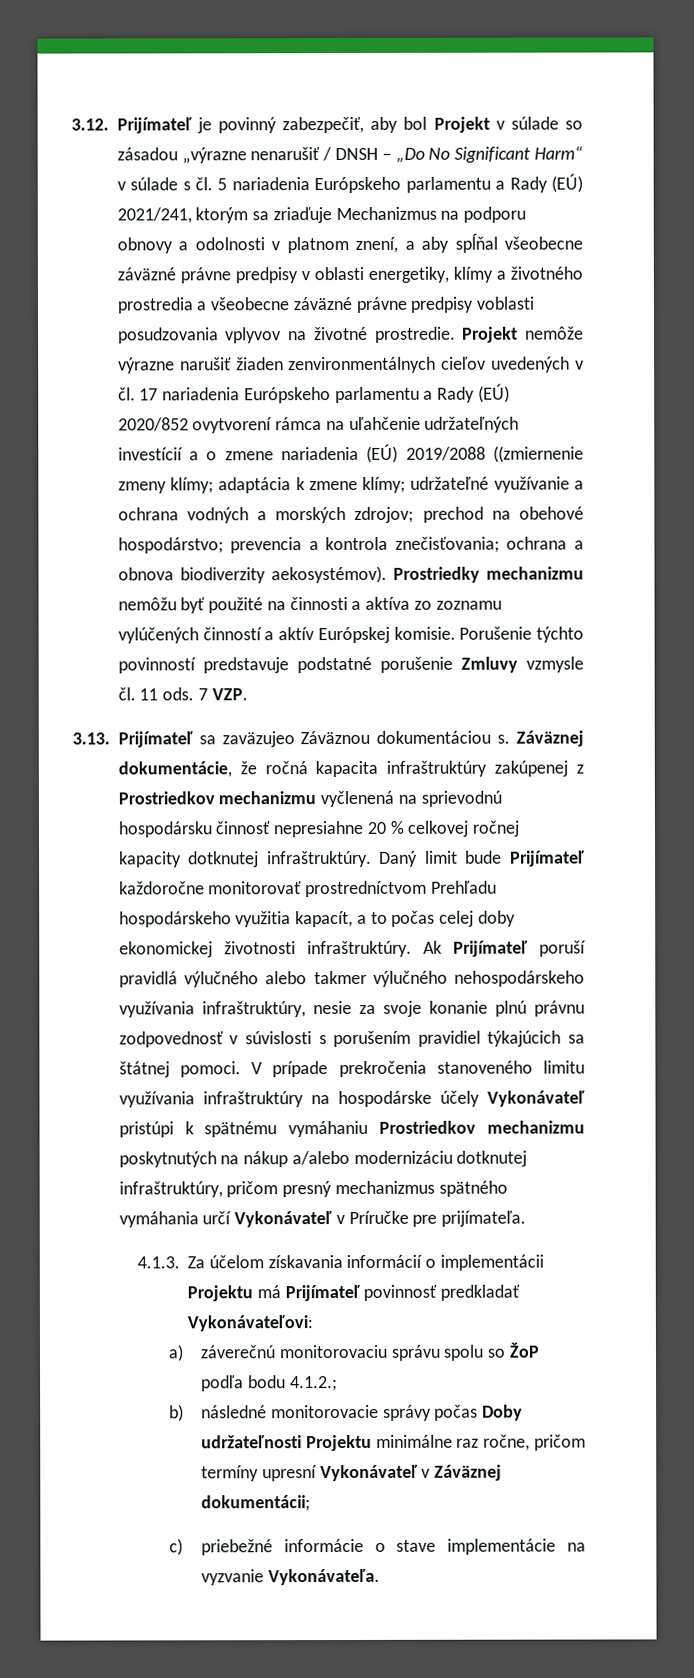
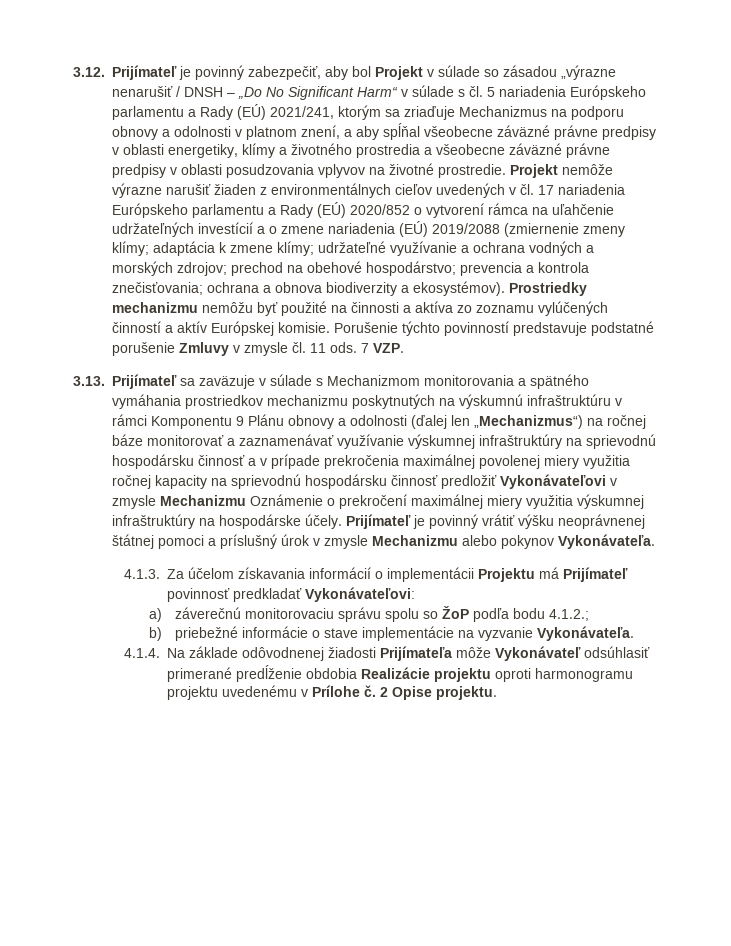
- 3.12. Prijímateľ je povinný zabezpečiť, aby bol Projekt v súlade so zásadou „výrazne nenarušiť / DNSH – „Do No Significant Harm“ v súlade s čl. 5 nariadenia Európskeho parlamentu a Rady (EÚ) 2021/241, ktorým sa zriaďuje Mechanizmus na podporu obnovy a odolnosti v platnom znení, a aby spĺňal všeobecne záväzné právne predpisy v oblasti energetiky, klímy a životného prostredia a všeobecne záväzné právne predpisy voblasti posudzovania vplyvov na životné prostredie.
+ 3.12. Prijímateľ je povinný zabezpečiť, aby bol Projekt v súlade so zásadou „výrazne nenarušiť / DNSH – „Do No Significant Harm“ v súlade s čl. 5 nariadenia Európskeho parlamentu a Rady (EÚ) 2021/241, ktorým sa zriaďuje Mechanizmus na podporu obnovy a odolnosti v platnom znení, a aby spĺňal všeobecne záväzné právne predpisy v oblasti energetiky, klímy a životného prostredia a všeobecne záväzné právne predpisy v oblasti posudzovania vplyvov na životné prostredie.
- Projekt nemôže výrazne narušiť žiaden zenvironmentálnych cieľov uvedených v čl. 17 nariadenia Európskeho parlamentu a Rady (EÚ) 2020/852 ovytvorení rámca na uľahčenie udržateľných investícií a o zmene nariadenia (EÚ) 2019/2088 ((zmiernenie zmeny klímy; adaptácia k zmene klímy; udržateľné využívanie a ochrana vodných a morských zdrojov; prechod na obehové hospodárstvo; prevencia a kontrola znečisťovania; ochrana a obnova biodiverzity aekosystémov).
+ Projekt nemôže výrazne narušiť žiaden z environmentálnych cieľov uvedených v čl. 17 nariadenia Európskeho parlamentu a Rady (EÚ) 2020/852 o vytvorení rámca na uľahčenie udržateľných investícií a o zmene nariadenia (EÚ) 2019/2088 (zmiernenie zmeny klímy; adaptácia k zmene klímy; udržateľné využívanie a ochrana vodných a morských zdrojov; prechod na obehové hospodárstvo; prevencia a kontrola znečisťovania; ochrana a obnova biodiverzity a ekosystémov).
- Porušenie týchto povinností predstavuje podstatné porušenie Zmluvy vzmysle čl. 11 ods.
+ Porušenie týchto povinností predstavuje podstatné porušenie Zmluvy v zmysle čl. 11 ods.
- 3.13. Prijímateľ sa zaväzujeo Záväznou dokumentáciou s. Záväznej dokumentácie, že ročná kapacita infraštruktúry zakúpenej z Prostriedkov mechanizmu vyčlenená na sprievodnú hospodársku činnosť nepresiahne 20 % celkovej ročnej kapacity dotknutej infraštruktúry. Daný limit bude Prijímateľ každoročne monitorovať prostredníctvom Prehľadu hospodárskeho využitia kapacít, a to počas celej doby ekonomickej životnosti infraštruktúry. Ak Prijímateľ poruší pravidlá výlučného alebo takmer výlučného nehospodárskeho využívania infraštruktúry, nesie za svoje konanie plnú právnu zodpovednosť v súvislosti s porušením pravidiel týkajúcich sa štátnej pomoci. V prípade prekročenia stanoveného limitu využívania infraštruktúry na hospodárske účely Vykonávateľ pristúpi k spätnému vymáhaniu Prostriedkov mechanizmu poskytnutých na nákup a/alebo modernizáciu dotknutej infraštruktúry, pričom presný mechanizmus spätného vymáhania určí Vykonávateľ v Príručke pre prijímateľa.
+ 3.13. Prijímateľ sa zaväzuje v súlade s Mechanizmom monitorovania a spätného vymáhania prostriedkov mechanizmu poskytnutých na výskumnú infraštruktúru v rámci Komponentu 9 Plánu obnovy a odolnosti (ďalej len „Mechanizmus“) na ročnej báze monitorovať a zaznamenávať využívanie výskumnej infraštruktúry na sprievodnú hospodársku činnosť a v prípade prekročenia maximálnej povolenej miery využitia ročnej kapacity na sprievodnú hospodársku činnosť predložiť Vykonávateľovi v zmysle Mechanizmu Oznámenie o prekročení maximálnej miery využitia výskumnej infraštruktúry na hospodárske účely. Prijímateľ je povinný vrátiť výšku neoprávnenej štátnej pomoci a príslušný úrok v zmysle Mechanizmu alebo pokynov Vykonávateľa.
- b) následné monitorovacie správy počas Doby udržateľnosti Projektu minimálne raz ročne, pričom termíny upresní Vykonávateľ v Záväznej dokumentácii;
- c) priebežné informácie o stave implementácie na vyzvanie Vykonávateľa.
+ b) priebežné informácie o stave implementácie na vyzvanie Vykonávateľa.
+ 4.1.4. Na základe odôvodnenej žiadosti Prijímateľa môže Vykonávateľ odsúhlasiť primerané predĺženie obdobia Realizácie projektu oproti harmonogramu projektu uvedenému v Prílohe č. 2 Opise projektu.

